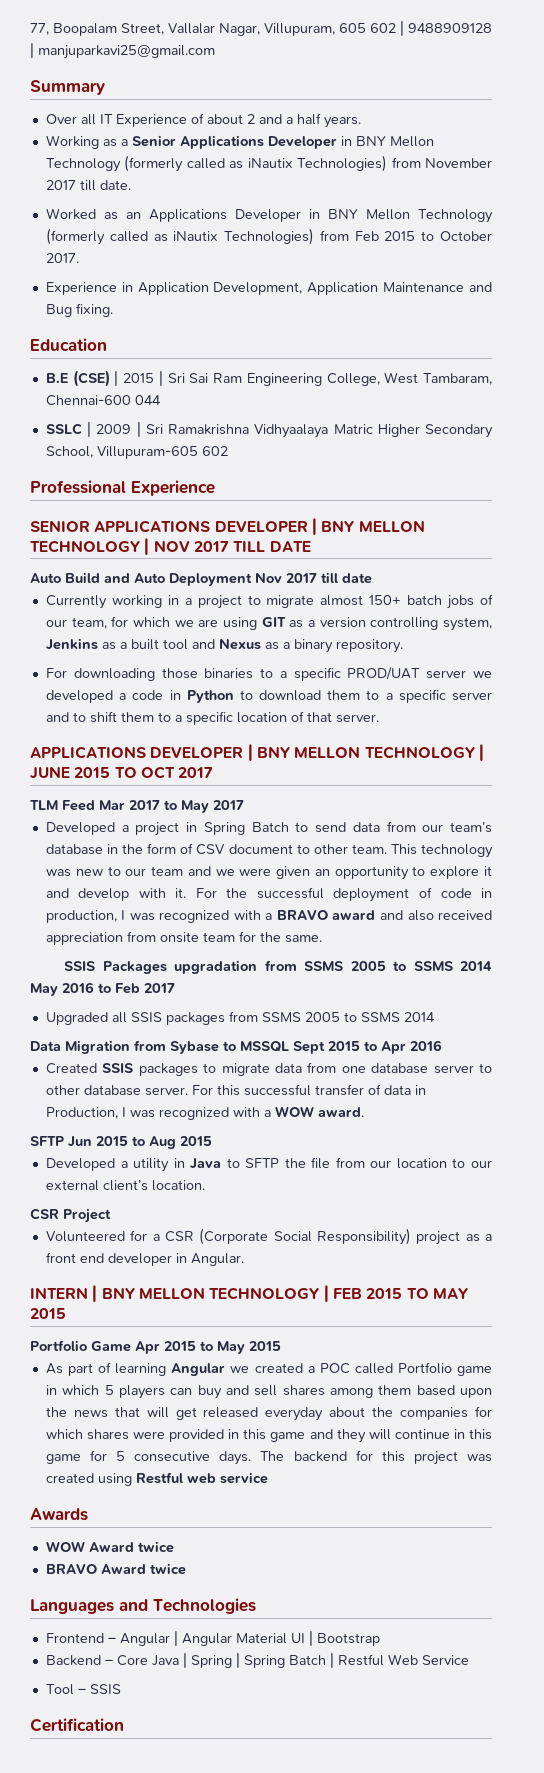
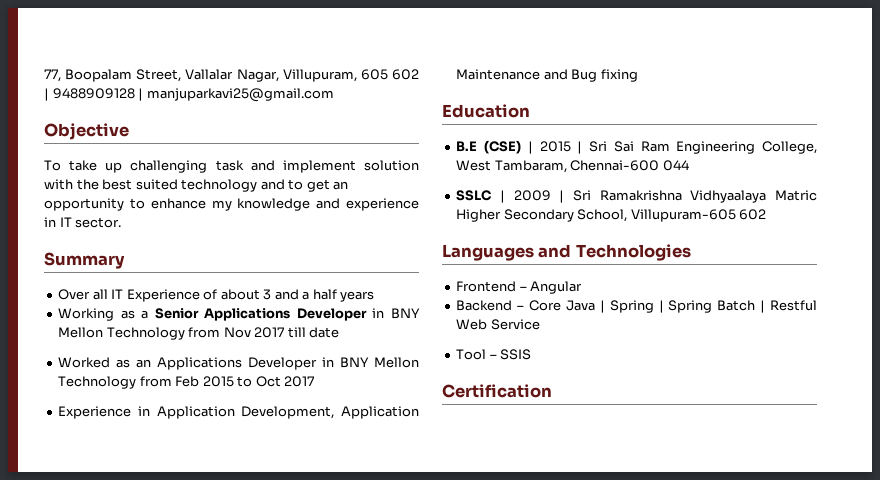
+ Objective
+ To take up challenging task and implement solution with the best suited technology and to get an opportunity to enhance my knowledge and experience in IT sector.
- Over all IT Experience of about 2 and a half years.
+ Over all IT Experience of about 3 and a half years
- Working as a Senior Applications Developer in BNY Mellon Technology (formerly called as iNautix Technologies) from November 2017 till date.
+ Working as a Senior Applications Developer in BNY Mellon Technology from Nov 2017 till date
- Worked as an Applications Developer in BNY Mellon Technology (formerly called as iNautix Technologies) from Feb 2015 to October 2017.
+ Worked as an Applications Developer in BNY Mellon Technology from Feb 2015 to Oct 2017
- Experience in Application Development, Application Maintenance and Bug fixing.
+ Experience in Application Development, Application Maintenance and Bug fixing
- Professional Experience
- SENIOR APPLICATIONS DEVELOPER | BNY MELLON TECHNOLOGY | NOV 2017 TILL DATE
- Auto Build and Auto Deployment Nov 2017 till date
- Currently working in a project to migrate almost 150+ batch jobs of our team, for which we are using GIT as a version controlling system, Jenkins as a built tool and Nexus as a binary repository.
- For downloading those binaries to a specific PROD/UAT server we developed a code in Python to download them to a specific server and to shift them to a specific location of that server.
- APPLICATIONS DEVELOPER | BNY MELLON TECHNOLOGY | JUNE 2015 TO OCT 2017
- TLM Feed Mar 2017 to May 2017
- Developed a project in Spring Batch to send data from our team’s database in the form of CSV document to other team. This technology was new to our team and we were given an opportunity to explore it and develop with it. For the successful deployment of code in production, I was recognized with a BRAVO award and also received appreciation from onsite team for the same.
- SSIS Packages upgradation from SSMS 2005 to SSMS 2014 May 2016 to Feb 2017
- Upgraded all SSIS packages from SSMS 2005 to SSMS 2014
- Data Migration from Sybase to MSSQL Sept 2015 to Apr 2016
- Created SSIS packages to migrate data from one database server to other database server. For this successful transfer of data in Production, I was recognized with a WOW award.
- SFTP Jun 2015 to Aug 2015
- Developed a utility in Java to SFTP the file from our location to our external client’s location.
- CSR Project
- Volunteered for a CSR (Corporate Social Responsibility) project as a front end developer in Angular.
- INTERN | BNY MELLON TECHNOLOGY | FEB 2015 TO MAY 2015
- Portfolio Game Apr 2015 to May 2015
- As part of learning Angular we created a POC called Portfolio game in which 5 players can buy and sell shares among them based upon the news that will get released everyday about the companies for which shares were provided in this game and they will continue in this game for 5 consecutive days. The backend for this project was created using Restful web service
- Awards
- WOW Award twice
- BRAVO Award twice
- Frontend – Angular | Angular Material UI | Bootstrap
+ Frontend – Angular

